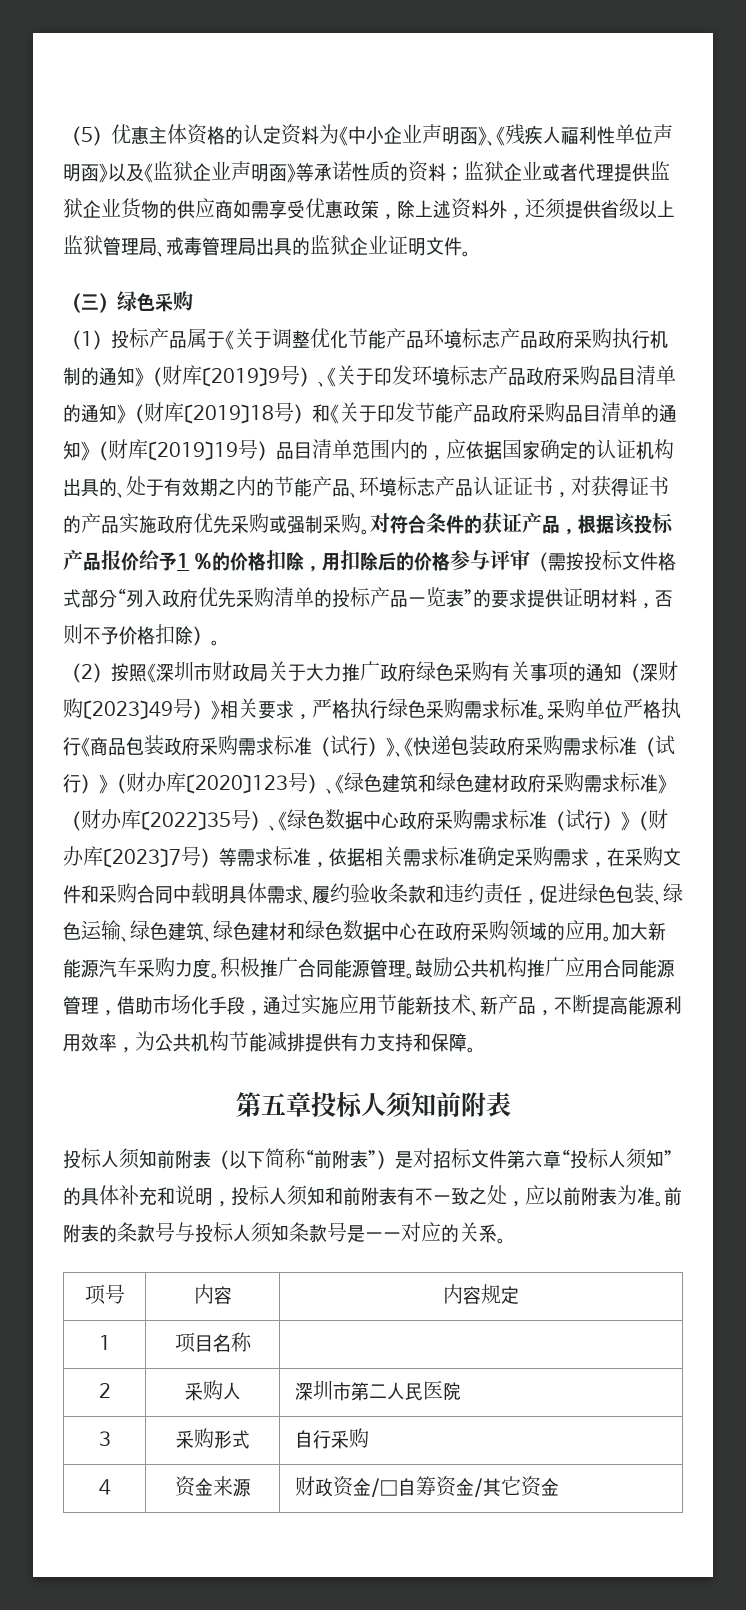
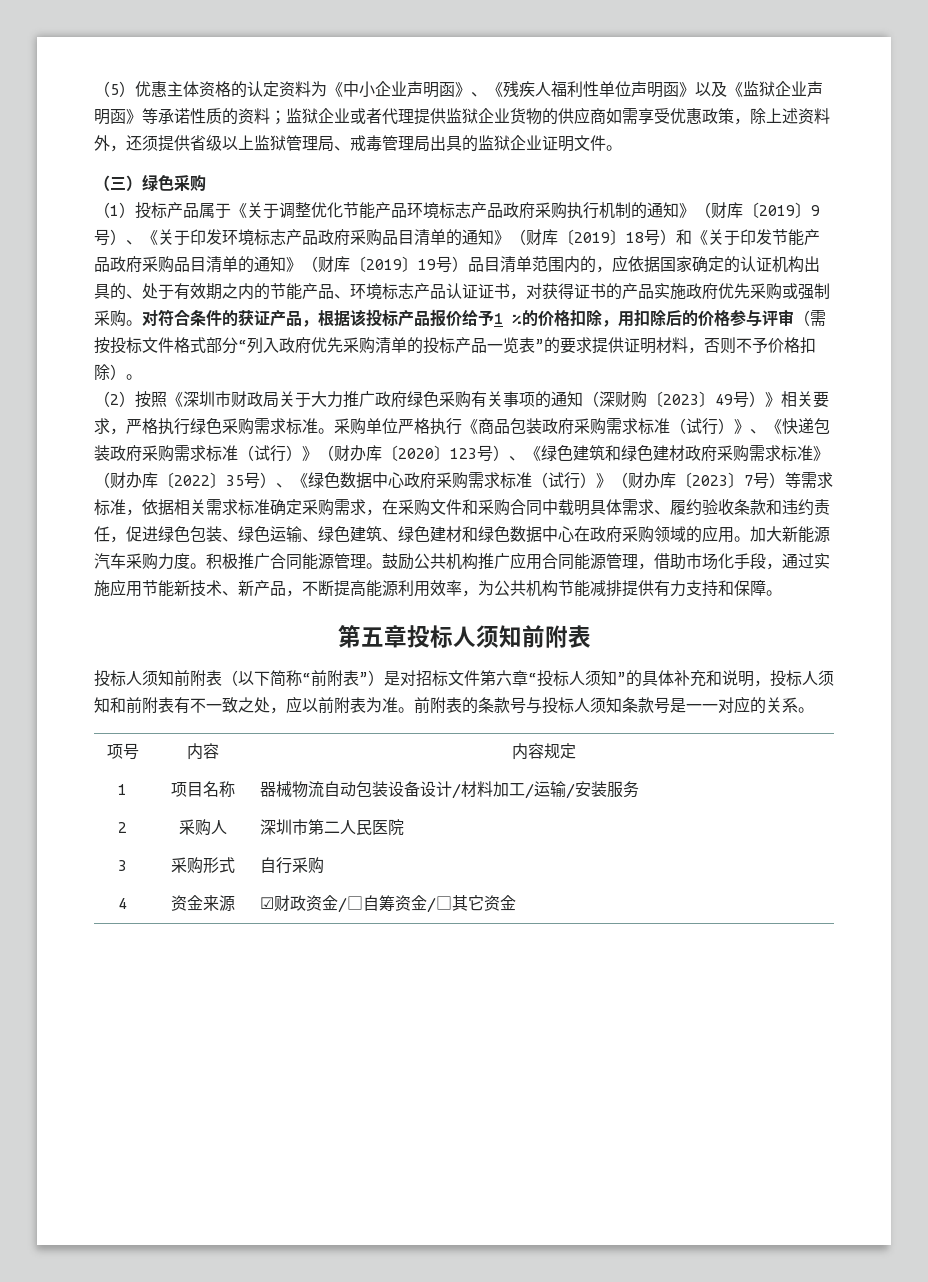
- 1 | 项目名称 |
+ 1 | 项目名称 | 器械物流自动包装设备设计/材料加工/运输/安装服务
- 4 | 资金来源 | 财政资金/□自筹资金/其它资金
+ 4 | 资金来源 | ☑财政资金/□自筹资金/□其它资金

